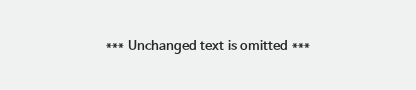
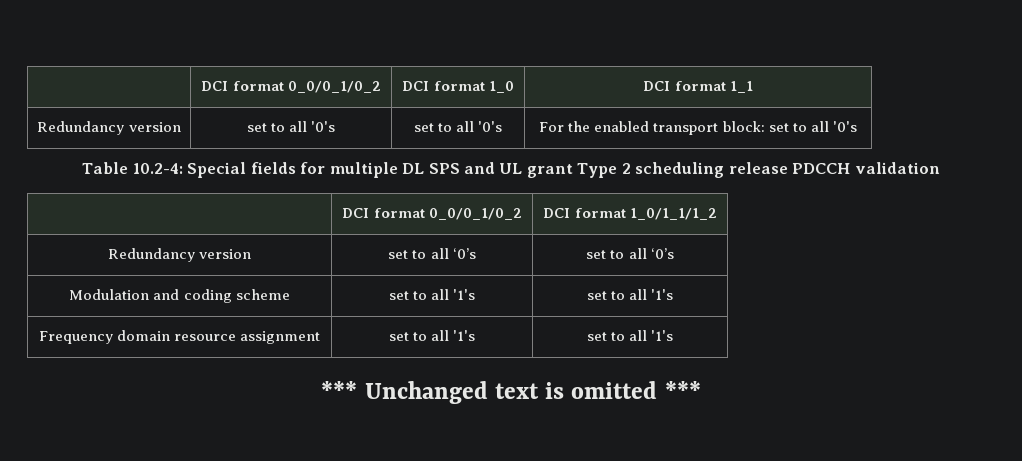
+ | DCI format 0_0/0_1/0_2 | DCI format 1_0 | DCI format 1_1
+ Redundancy version | set to all '0's | set to all '0's | For the enabled transport block: set to all '0's
+ Table 10.2-4: Special fields for multiple DL SPS and UL grant Type 2 scheduling release PDCCH validation
+ | DCI format 0_0/0_1/0_2 | DCI format 1_0/1_1/1_2
+ Redundancy version | set to all ‘0’s | set to all ‘0’s
+ Modulation and coding scheme | set to all '1's | set to all '1's
+ Frequency domain resource assignment | set to all '1's | set to all '1's

